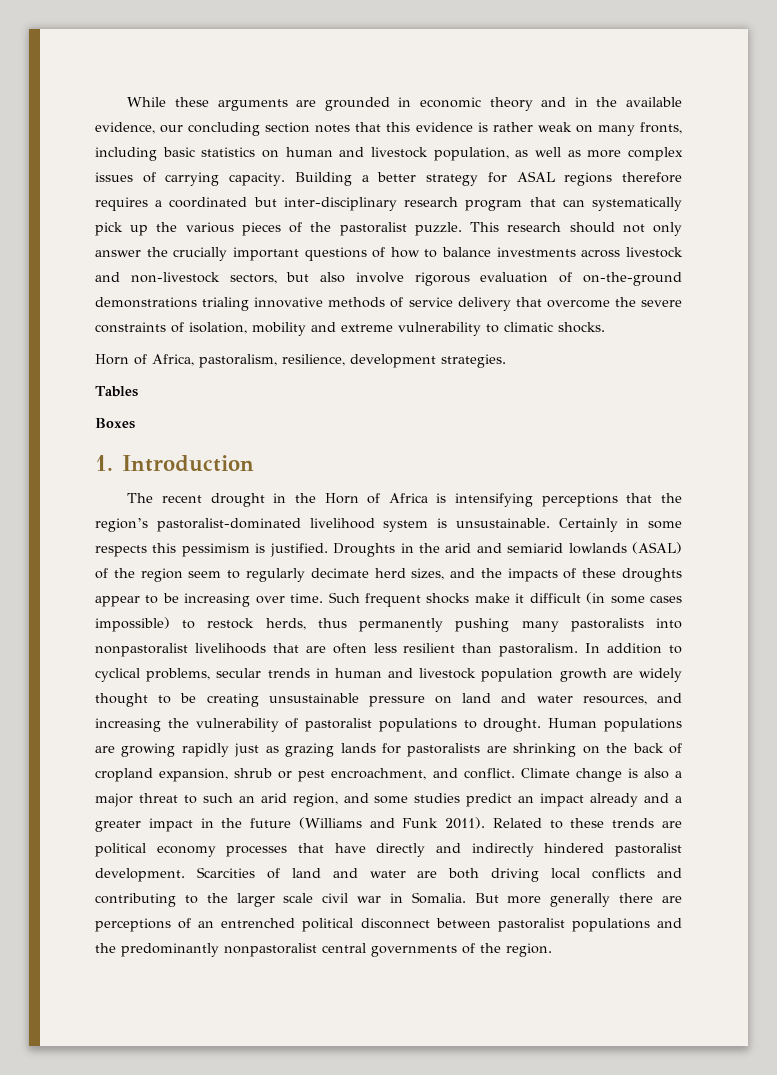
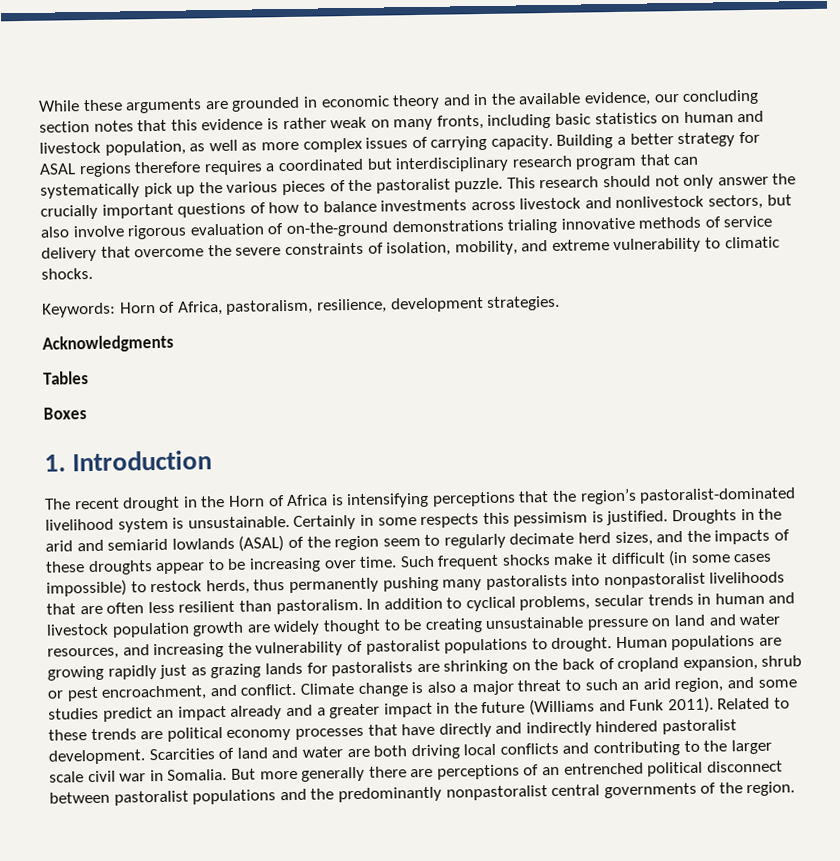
- Building a better strategy for ASAL regions therefore requires a coordinated but inter-disciplinary research program that can systematically pick up the various pieces of the pastoralist puzzle.
+ Building a better strategy for ASAL regions therefore requires a coordinated but interdisciplinary research program that can systematically pick up the various pieces of the pastoralist puzzle.
- This research should not only answer the crucially important questions of how to balance investments across livestock and non-livestock sectors, but also involve rigorous evaluation of on-the-ground demonstrations trialing innovative methods of service delivery that overcome the severe constraints of isolation, mobility and extreme vulnerability to climatic shocks.
+ This research should not only answer the crucially important questions of how to balance investments across livestock and nonlivestock sectors, but also involve rigorous evaluation of on-the-ground demonstrations trialing innovative methods of service delivery that overcome the severe constraints of isolation, mobility, and extreme vulnerability to climatic shocks.
- Horn of Africa, pastoralism, resilience, development strategies.
+ Keywords: Horn of Africa, pastoralism, resilience, development strategies.
+ Acknowledgments

